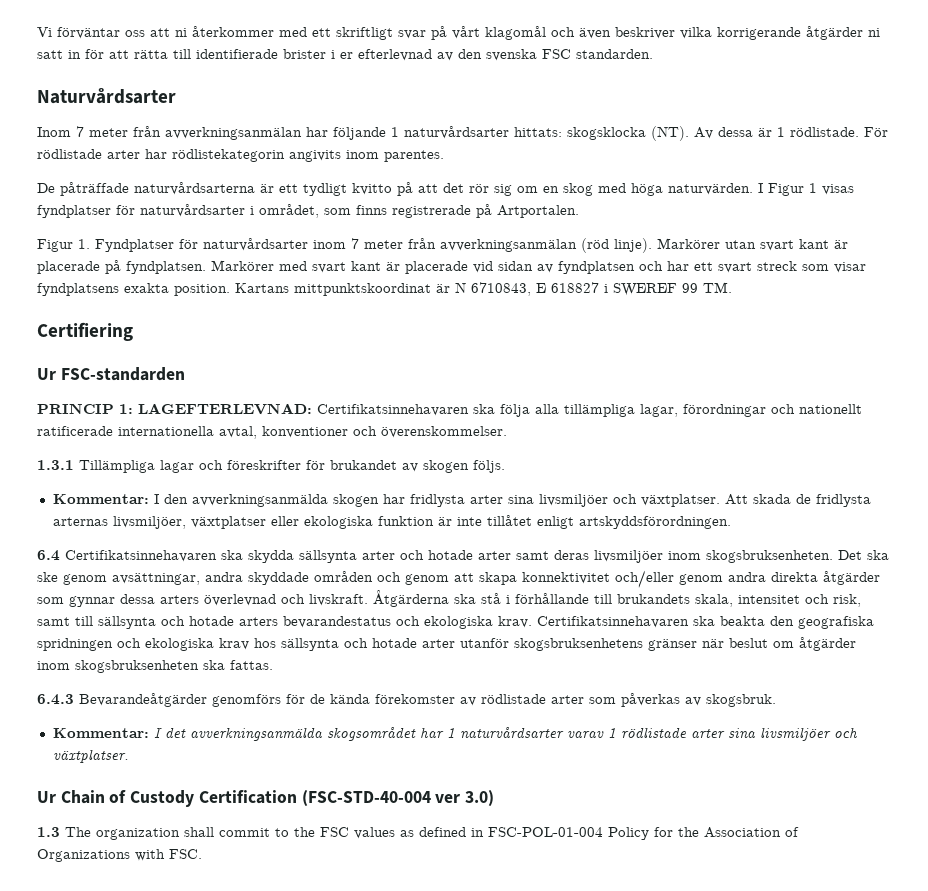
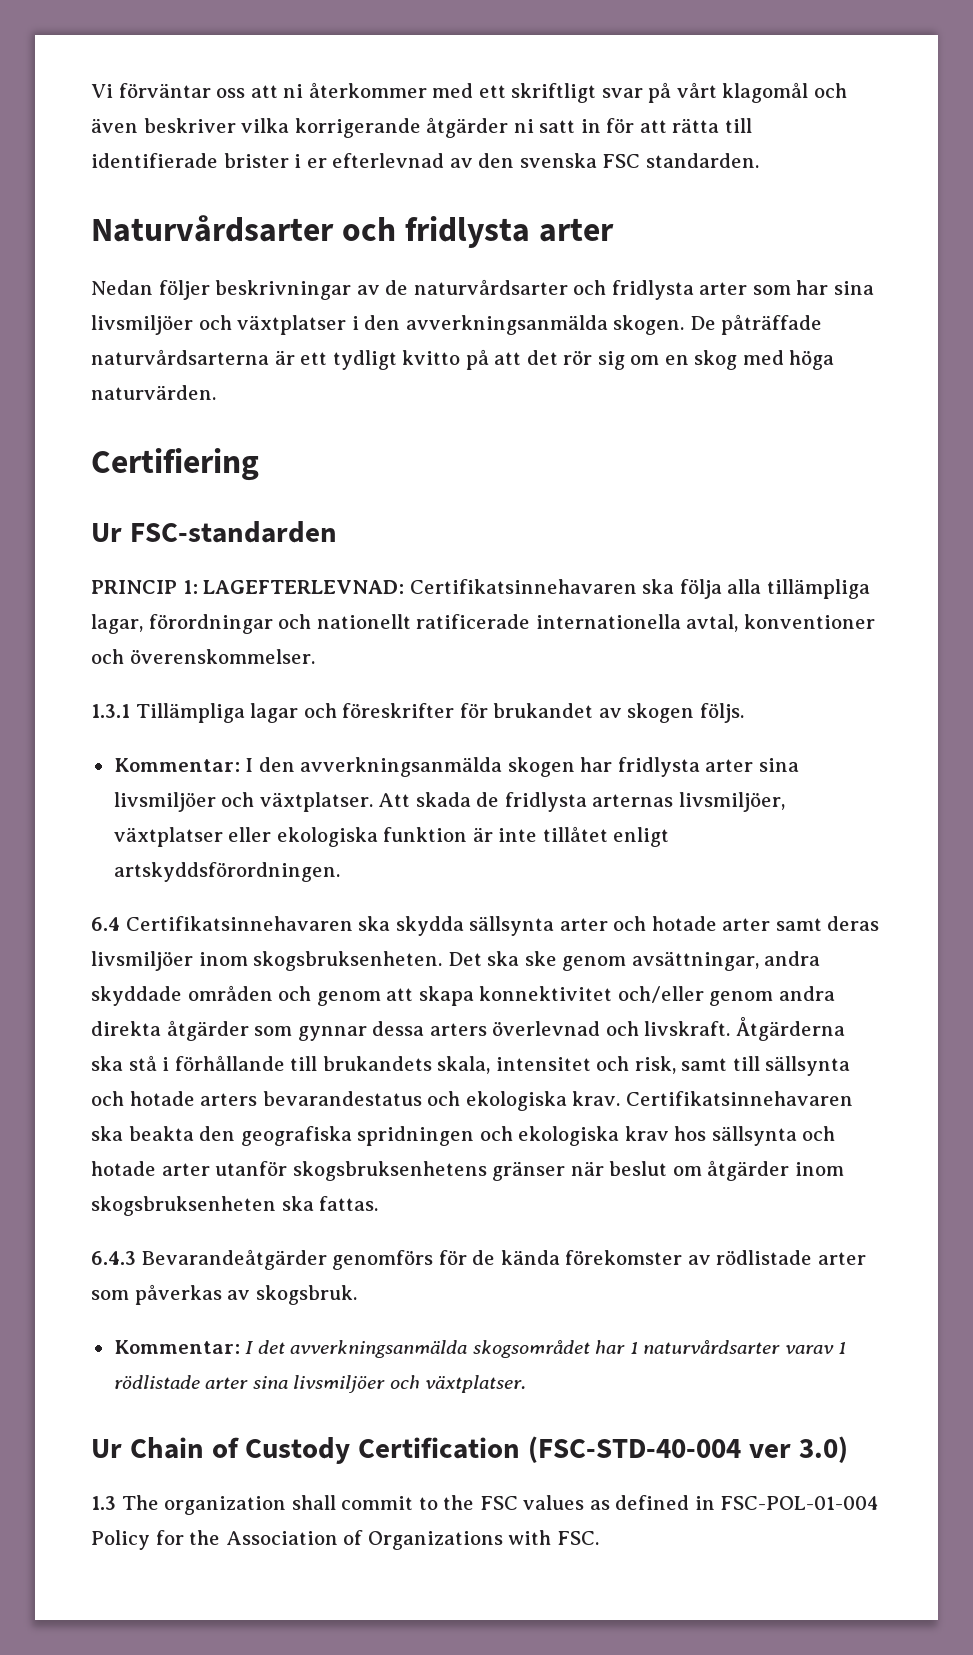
- Naturvårdsarter
- Inom 7 meter från avverkningsanmälan har följande 1 naturvårdsarter hittats: skogsklocka (NT). Av dessa är 1 rödlistade. För rödlistade arter har rödlistekategorin angivits inom parentes.
- De påträffade naturvårdsarterna är ett tydligt kvitto på att det rör sig om en skog med höga naturvärden. I Figur 1 visas fyndplatser för naturvårdsarter i området, som finns registrerade på Artportalen.
- Figur 1. Fyndplatser för naturvårdsarter inom 7 meter från avverkningsanmälan (röd linje). Markörer utan svart kant är placerade på fyndplatsen. Markörer med svart kant är placerade vid sidan av fyndplatsen och har ett svart streck som visar fyndplatsens exakta position. Kartans mittpunktskoordinat är N 6710843, E 618827 i SWEREF 99 TM.
+ Naturvårdsarter och fridlysta arter
+ Nedan följer beskrivningar av de naturvårdsarter och fridlysta arter som har sina livsmiljöer och växtplatser i den avverkningsanmälda skogen. De påträffade naturvårdsarterna är ett tydligt kvitto på att det rör sig om en skog med höga naturvärden.

